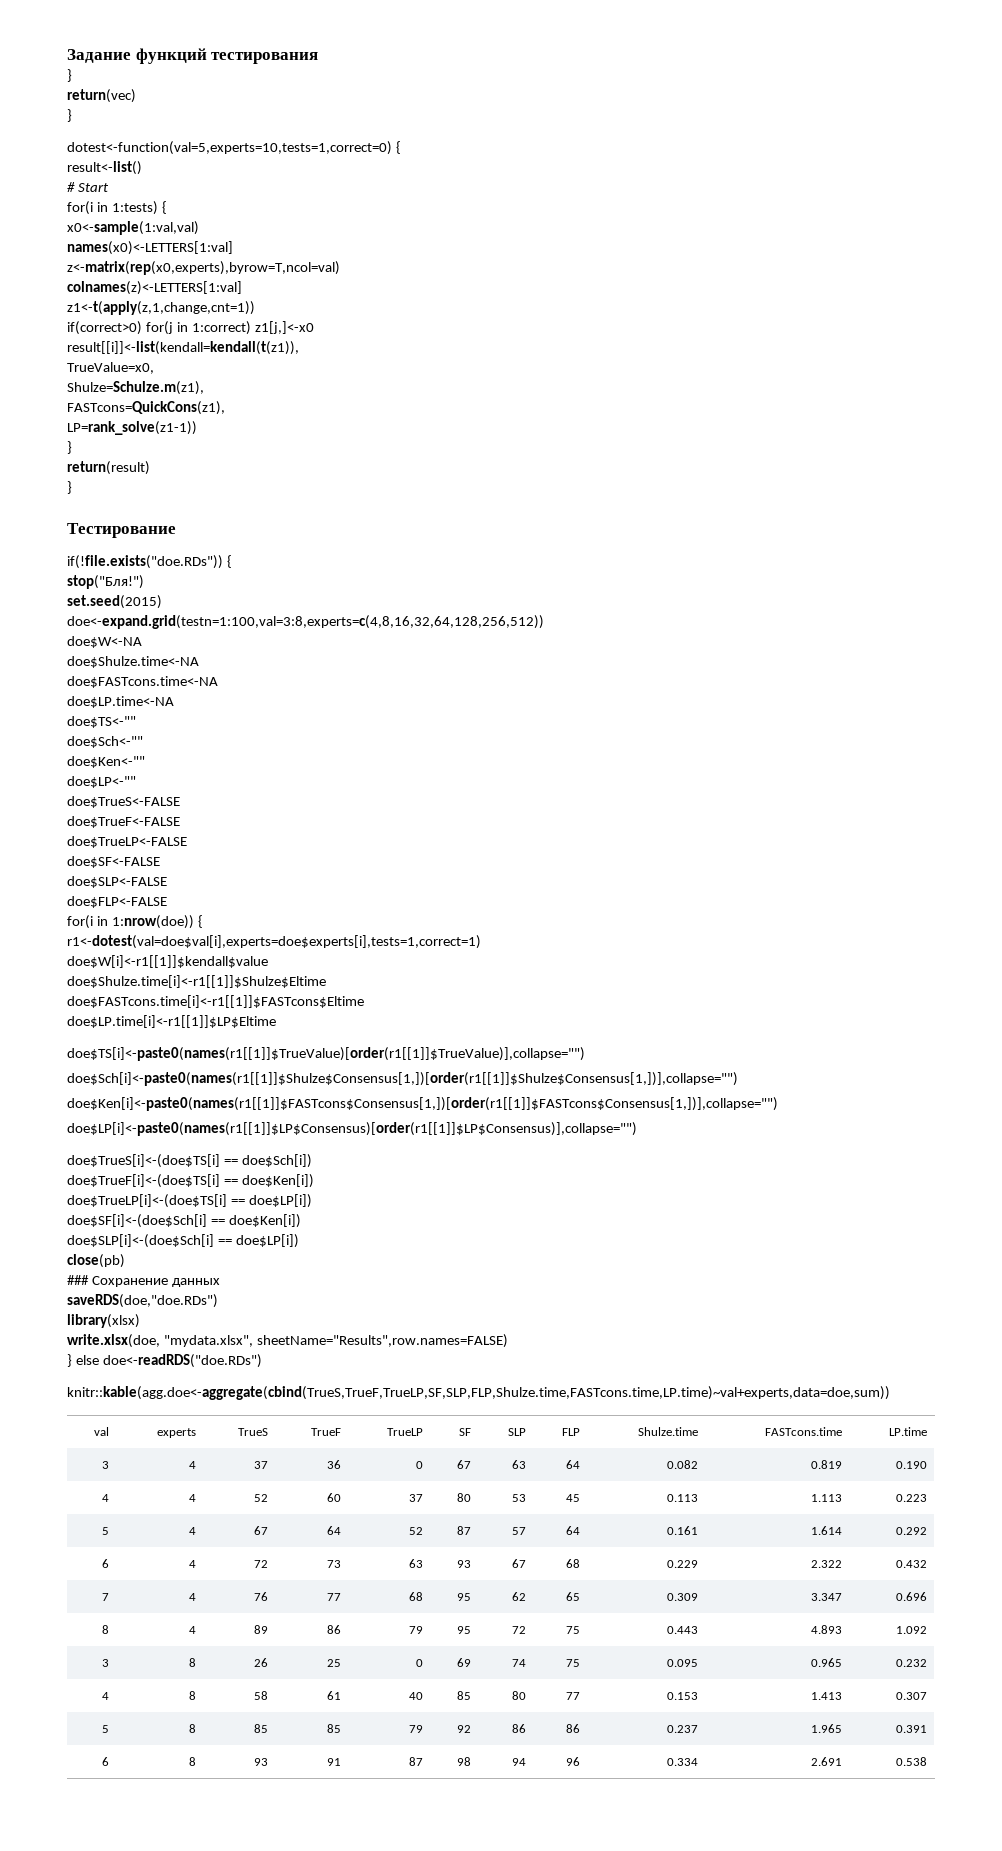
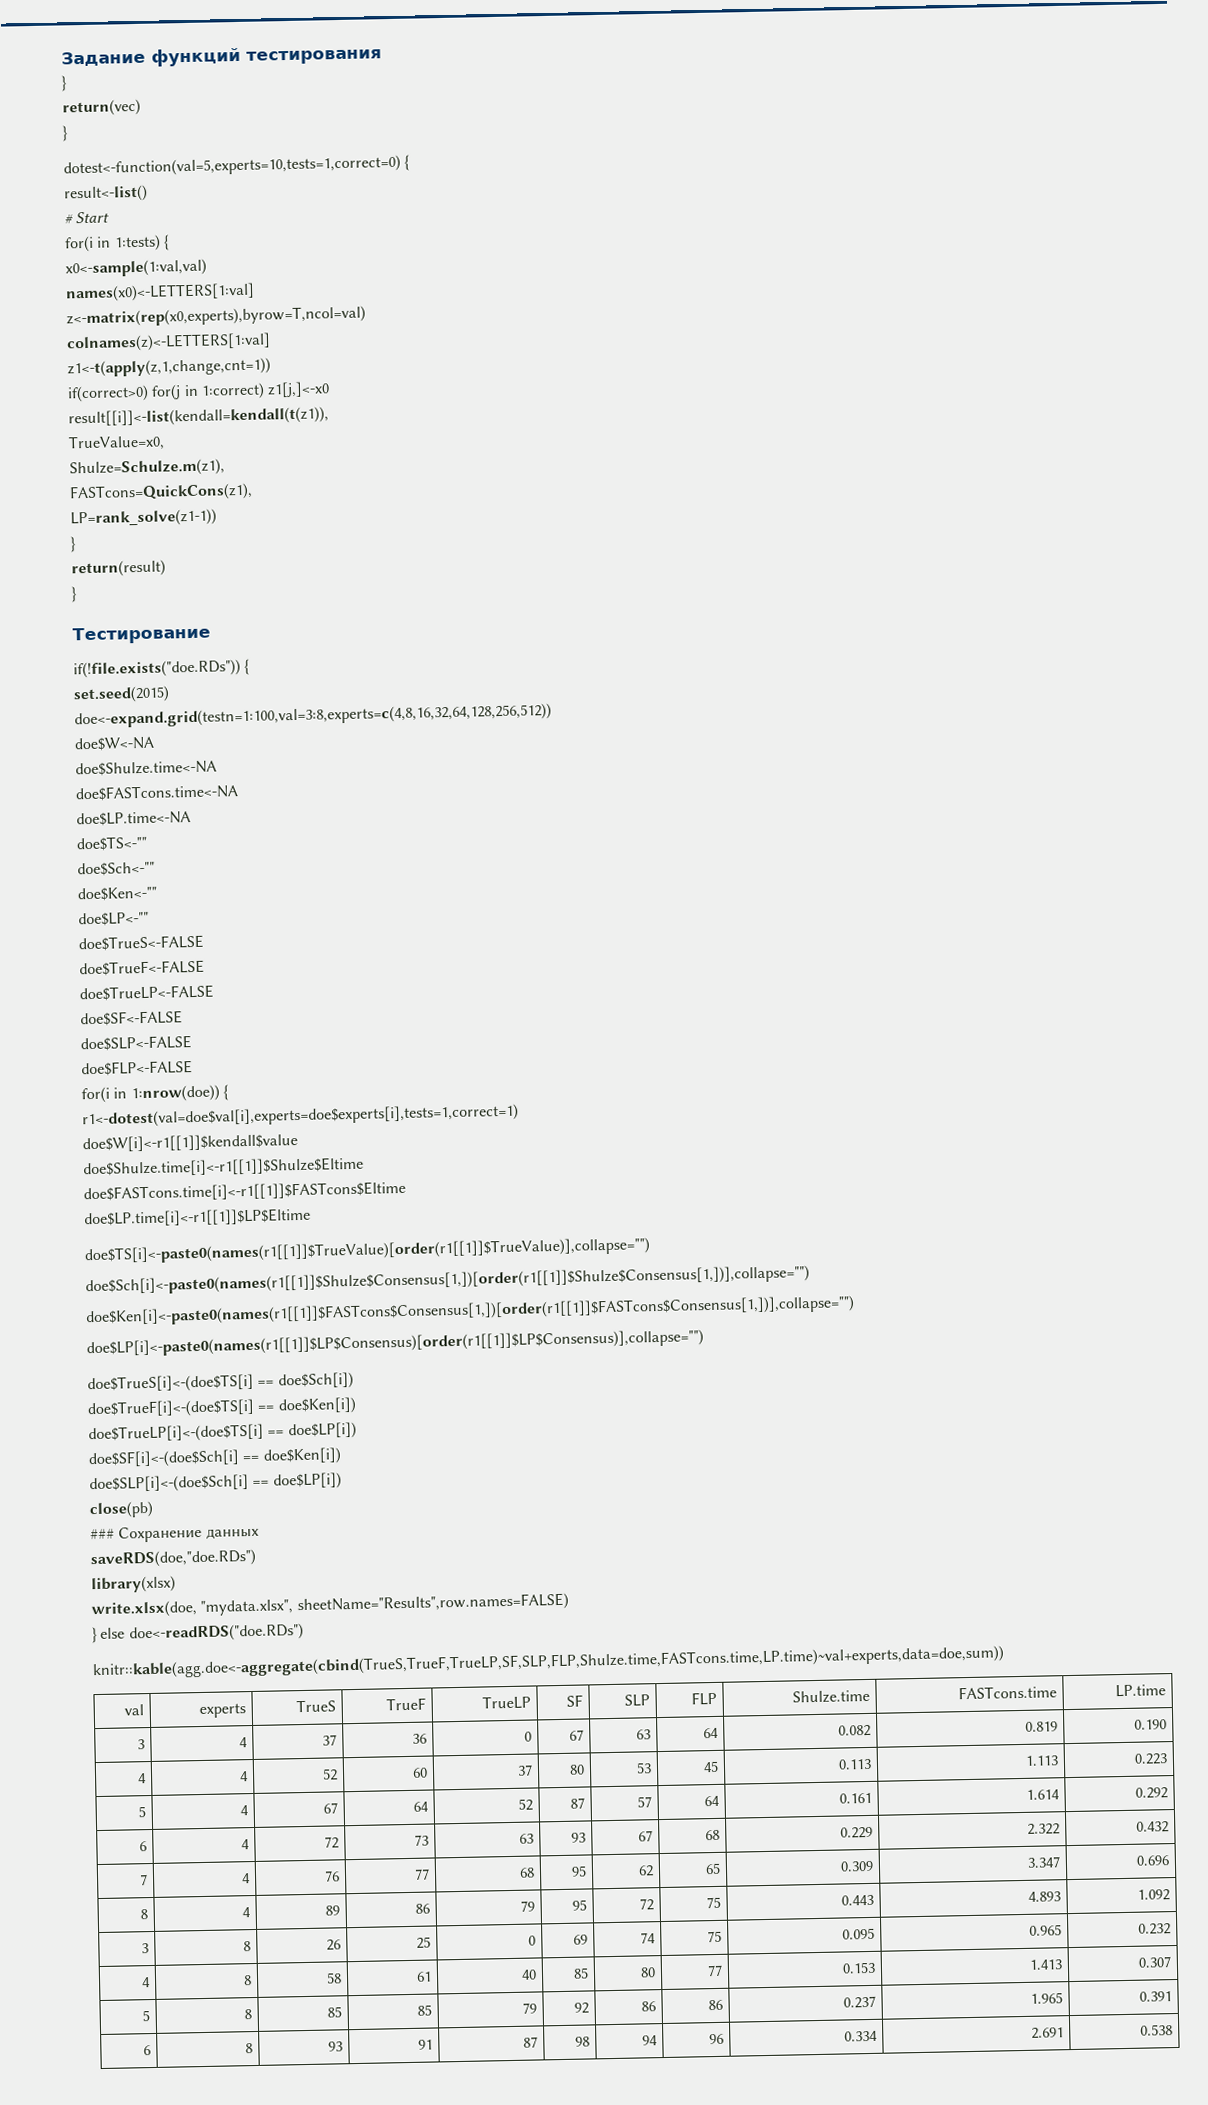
- stop("Бля!")

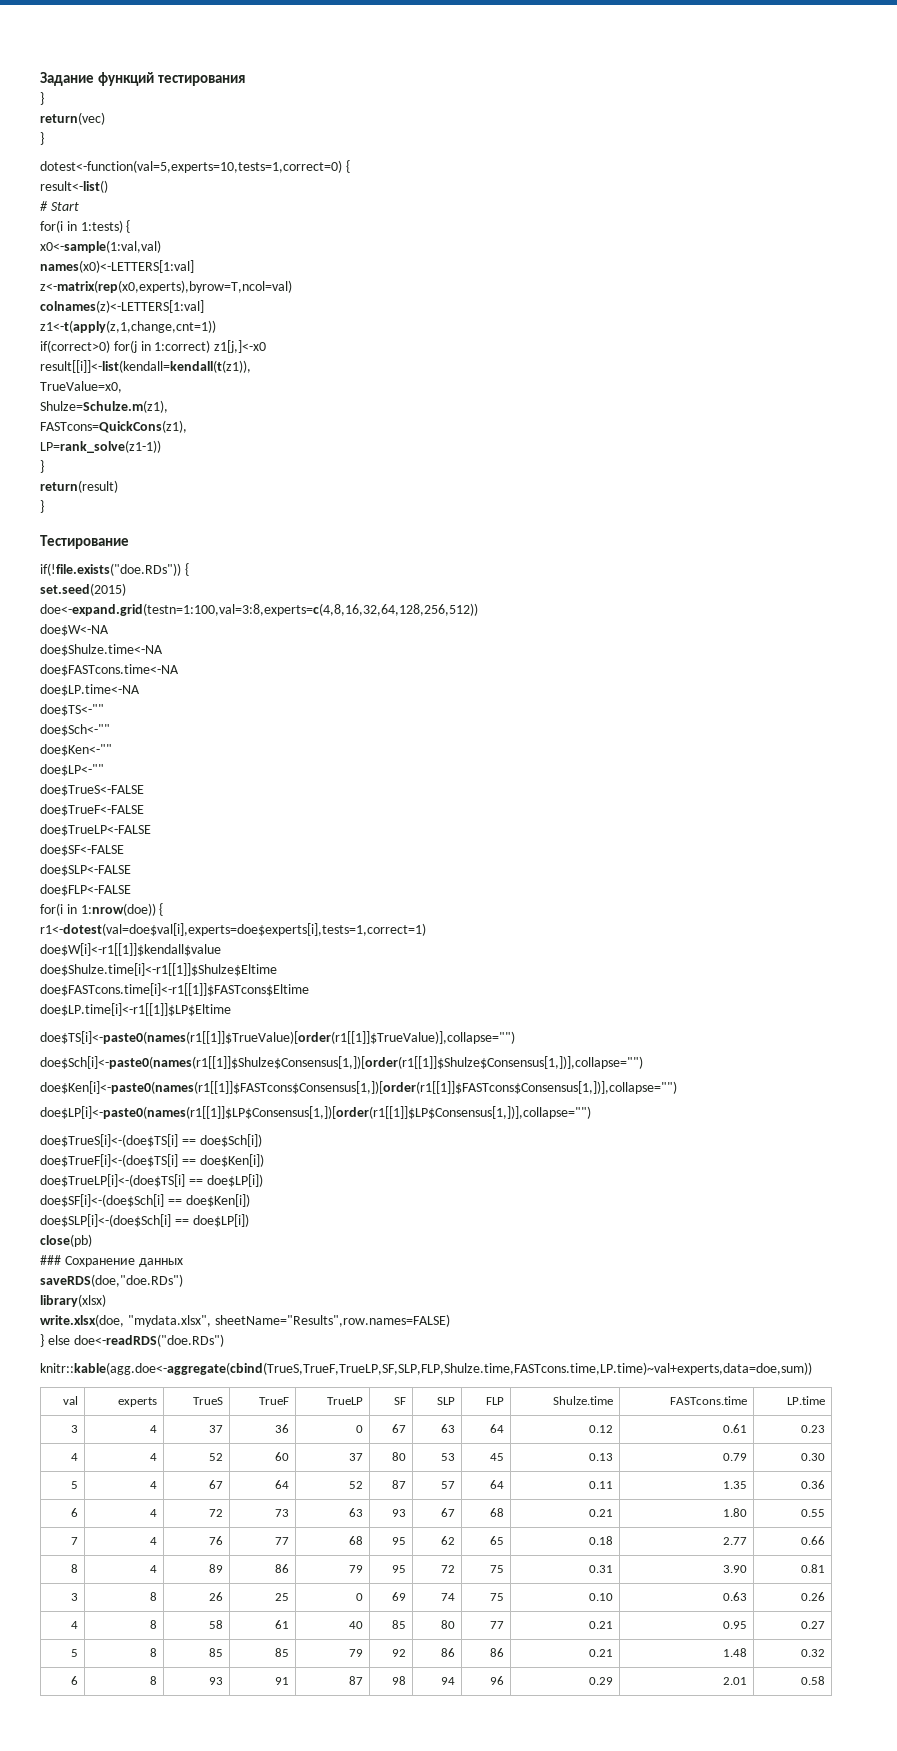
- doe$LP[i]<-paste0(names(r1[[1]]$LP$Consensus)[order(r1[[1]]$LP$Consensus)],collapse="")
+ doe$LP[i]<-paste0(names(r1[[1]]$LP$Consensus[1,])[order(r1[[1]]$LP$Consensus[1,])],collapse="")
- 3 | 4 | 37 | 36 | 0 | 67 | 63 | 64 | 0.082 | 0.819 | 0.190
+ 3 | 4 | 37 | 36 | 0 | 67 | 63 | 64 | 0.12 | 0.61 | 0.23
- 4 | 4 | 52 | 60 | 37 | 80 | 53 | 45 | 0.113 | 1.113 | 0.223
+ 4 | 4 | 52 | 60 | 37 | 80 | 53 | 45 | 0.13 | 0.79 | 0.30
- 5 | 4 | 67 | 64 | 52 | 87 | 57 | 64 | 0.161 | 1.614 | 0.292
+ 5 | 4 | 67 | 64 | 52 | 87 | 57 | 64 | 0.11 | 1.35 | 0.36
- 6 | 4 | 72 | 73 | 63 | 93 | 67 | 68 | 0.229 | 2.322 | 0.432
+ 6 | 4 | 72 | 73 | 63 | 93 | 67 | 68 | 0.21 | 1.80 | 0.55
- 7 | 4 | 76 | 77 | 68 | 95 | 62 | 65 | 0.309 | 3.347 | 0.696
+ 7 | 4 | 76 | 77 | 68 | 95 | 62 | 65 | 0.18 | 2.77 | 0.66
- 8 | 4 | 89 | 86 | 79 | 95 | 72 | 75 | 0.443 | 4.893 | 1.092
+ 8 | 4 | 89 | 86 | 79 | 95 | 72 | 75 | 0.31 | 3.90 | 0.81
- 3 | 8 | 26 | 25 | 0 | 69 | 74 | 75 | 0.095 | 0.965 | 0.232
+ 3 | 8 | 26 | 25 | 0 | 69 | 74 | 75 | 0.10 | 0.63 | 0.26
- 4 | 8 | 58 | 61 | 40 | 85 | 80 | 77 | 0.153 | 1.413 | 0.307
+ 4 | 8 | 58 | 61 | 40 | 85 | 80 | 77 | 0.21 | 0.95 | 0.27
- 5 | 8 | 85 | 85 | 79 | 92 | 86 | 86 | 0.237 | 1.965 | 0.391
+ 5 | 8 | 85 | 85 | 79 | 92 | 86 | 86 | 0.21 | 1.48 | 0.32
- 6 | 8 | 93 | 91 | 87 | 98 | 94 | 96 | 0.334 | 2.691 | 0.538
+ 6 | 8 | 93 | 91 | 87 | 98 | 94 | 96 | 0.29 | 2.01 | 0.58

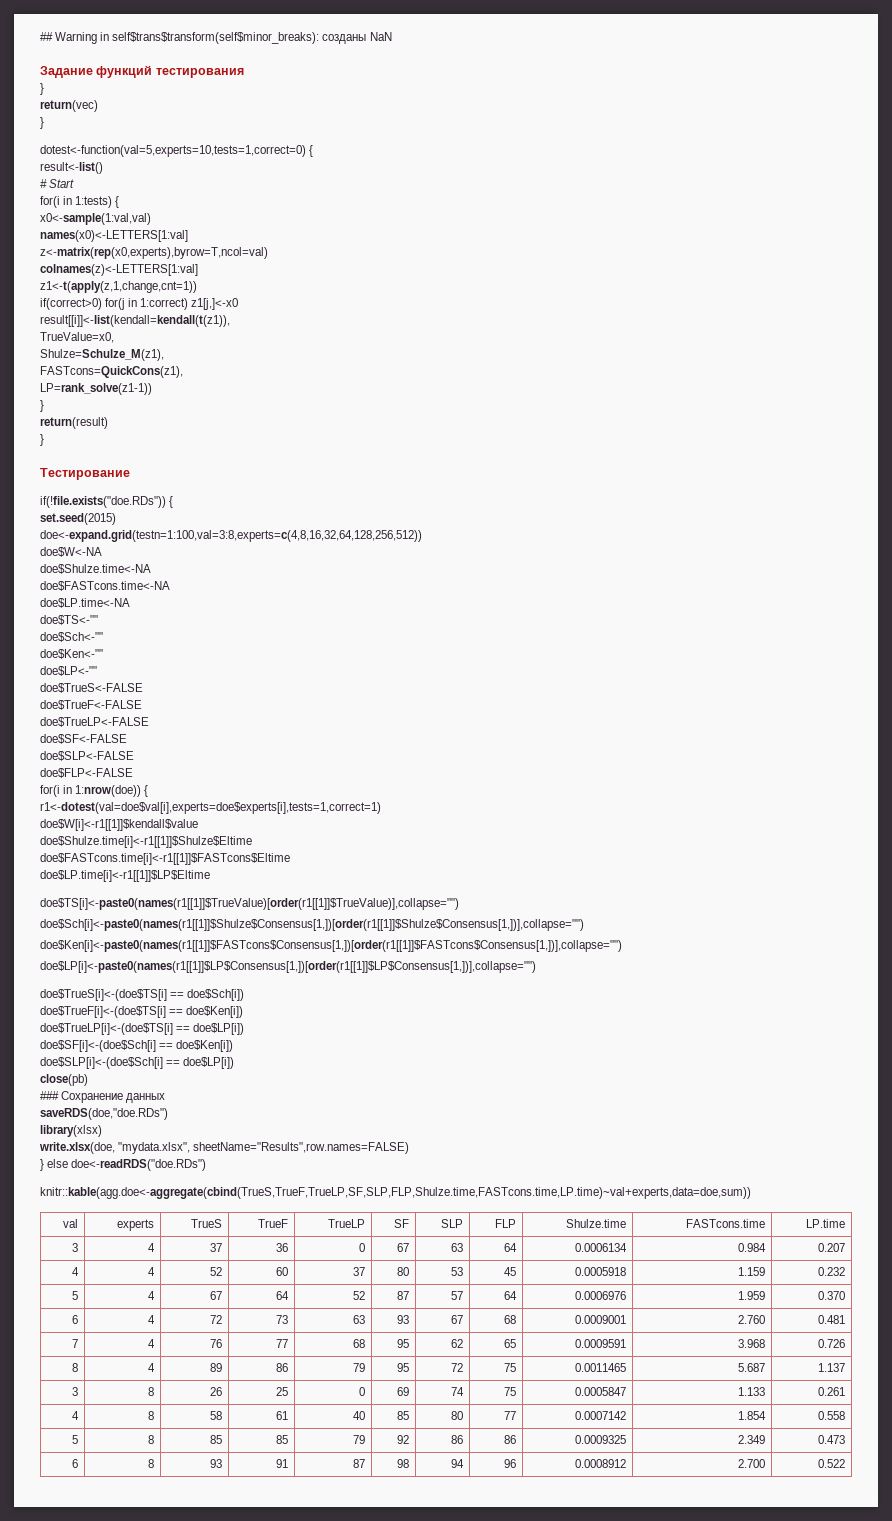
+ ## Warning in self$trans$transform(self$minor_breaks): созданы NaN
- Shulze=Schulze.m(z1),
+ Shulze=Schulze_M(z1),
- 3 | 4 | 37 | 36 | 0 | 67 | 63 | 64 | 0.12 | 0.61 | 0.23
+ 3 | 4 | 37 | 36 | 0 | 67 | 63 | 64 | 0.0006134 | 0.984 | 0.207
- 4 | 4 | 52 | 60 | 37 | 80 | 53 | 45 | 0.13 | 0.79 | 0.30
+ 4 | 4 | 52 | 60 | 37 | 80 | 53 | 45 | 0.0005918 | 1.159 | 0.232
- 5 | 4 | 67 | 64 | 52 | 87 | 57 | 64 | 0.11 | 1.35 | 0.36
+ 5 | 4 | 67 | 64 | 52 | 87 | 57 | 64 | 0.0006976 | 1.959 | 0.370
- 6 | 4 | 72 | 73 | 63 | 93 | 67 | 68 | 0.21 | 1.80 | 0.55
+ 6 | 4 | 72 | 73 | 63 | 93 | 67 | 68 | 0.0009001 | 2.760 | 0.481
- 7 | 4 | 76 | 77 | 68 | 95 | 62 | 65 | 0.18 | 2.77 | 0.66
+ 7 | 4 | 76 | 77 | 68 | 95 | 62 | 65 | 0.0009591 | 3.968 | 0.726
- 8 | 4 | 89 | 86 | 79 | 95 | 72 | 75 | 0.31 | 3.90 | 0.81
+ 8 | 4 | 89 | 86 | 79 | 95 | 72 | 75 | 0.0011465 | 5.687 | 1.137
- 3 | 8 | 26 | 25 | 0 | 69 | 74 | 75 | 0.10 | 0.63 | 0.26
+ 3 | 8 | 26 | 25 | 0 | 69 | 74 | 75 | 0.0005847 | 1.133 | 0.261
- 4 | 8 | 58 | 61 | 40 | 85 | 80 | 77 | 0.21 | 0.95 | 0.27
+ 4 | 8 | 58 | 61 | 40 | 85 | 80 | 77 | 0.0007142 | 1.854 | 0.558
- 5 | 8 | 85 | 85 | 79 | 92 | 86 | 86 | 0.21 | 1.48 | 0.32
+ 5 | 8 | 85 | 85 | 79 | 92 | 86 | 86 | 0.0009325 | 2.349 | 0.473
- 6 | 8 | 93 | 91 | 87 | 98 | 94 | 96 | 0.29 | 2.01 | 0.58
+ 6 | 8 | 93 | 91 | 87 | 98 | 94 | 96 | 0.0008912 | 2.700 | 0.522

